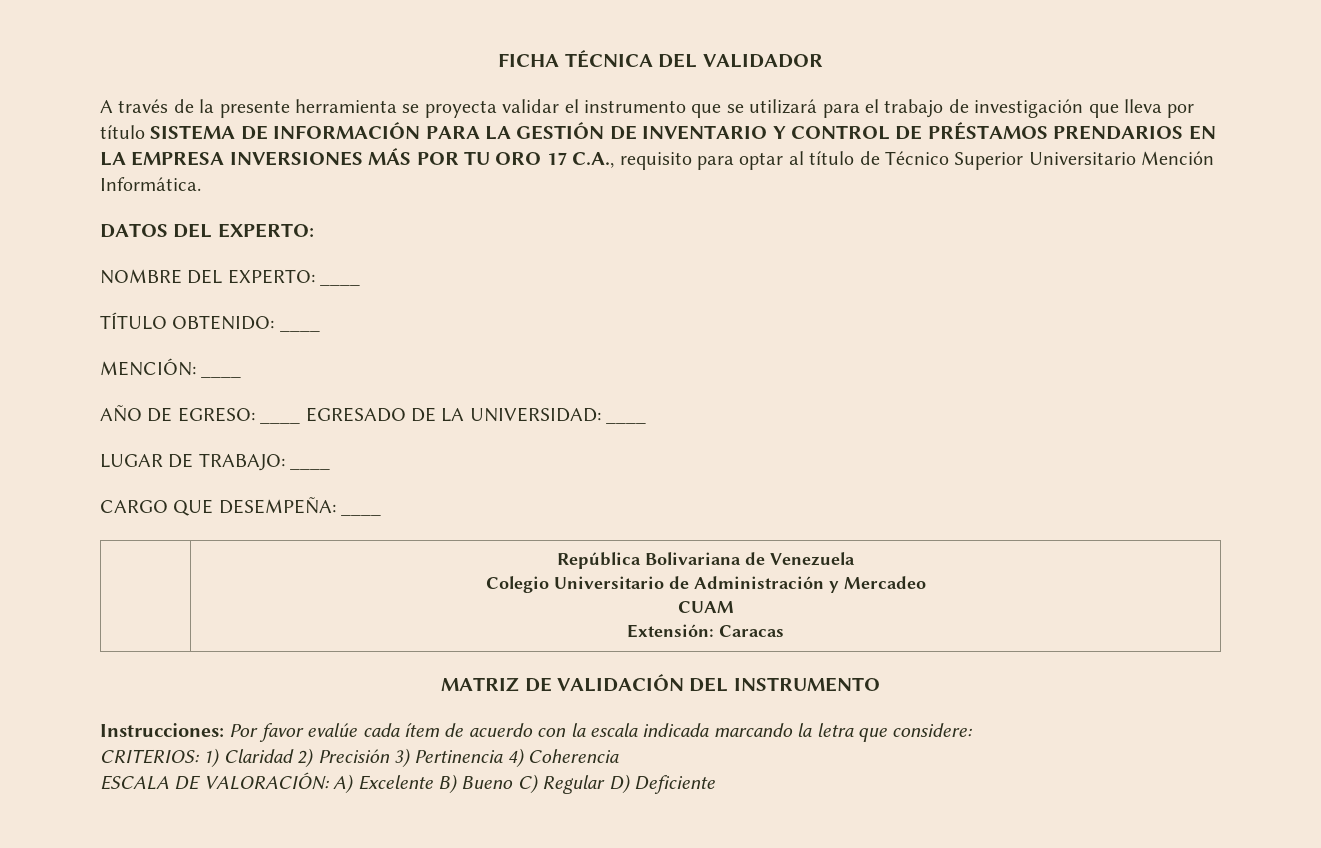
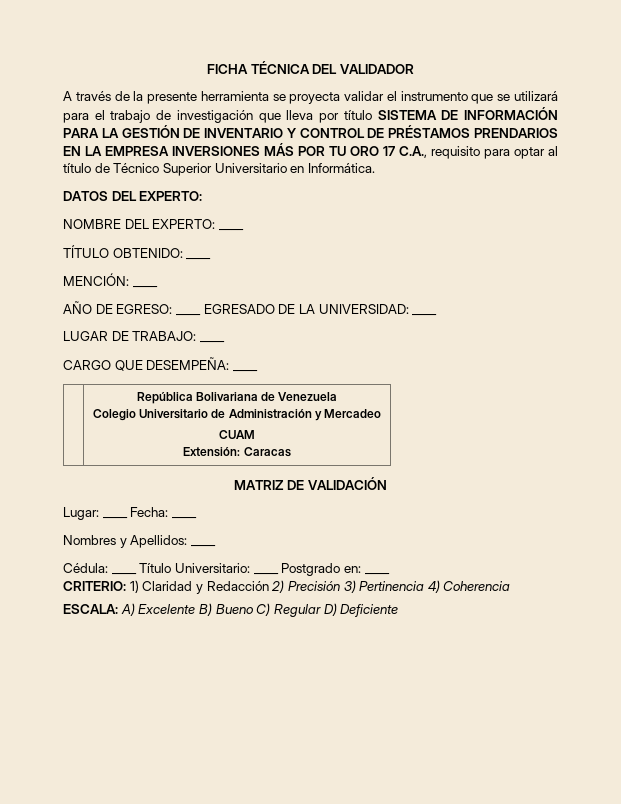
- A través de la presente herramienta se proyecta validar el instrumento que se utilizará para el trabajo de investigación que lleva por título SISTEMA DE INFORMACIÓN PARA LA GESTIÓN DE INVENTARIO Y CONTROL DE PRÉSTAMOS PRENDARIOS EN LA EMPRESA INVERSIONES MÁS POR TU ORO 17 C.A., requisito para optar al título de Técnico Superior Universitario Mención Informática.
+ A través de la presente herramienta se proyecta validar el instrumento que se utilizará para el trabajo de investigación que lleva por título SISTEMA DE INFORMACIÓN PARA LA GESTIÓN DE INVENTARIO Y CONTROL DE PRÉSTAMOS PRENDARIOS EN LA EMPRESA INVERSIONES MÁS POR TU ORO 17 C.A., requisito para optar al título de Técnico Superior Universitario en Informática.
- MATRIZ DE VALIDACIÓN DEL INSTRUMENTO
- Instrucciones: Por favor evalúe cada ítem de acuerdo con la escala indicada marcando la letra que considere:
- CRITERIOS: 1) Claridad 2) Precisión 3) Pertinencia 4) Coherencia
+ MATRIZ DE VALIDACIÓN
+ Lugar: ____ Fecha: ____
+ Nombres y Apellidos: ____
+ Cédula: ____ Título Universitario: ____ Postgrado en: ____
+ CRITERIO: 1) Claridad y Redacción 2) Precisión 3) Pertinencia 4) Coherencia
- ESCALA DE VALORACIÓN: A) Excelente B) Bueno C) Regular D) Deficiente
+ ESCALA: A) Excelente B) Bueno C) Regular D) Deficiente

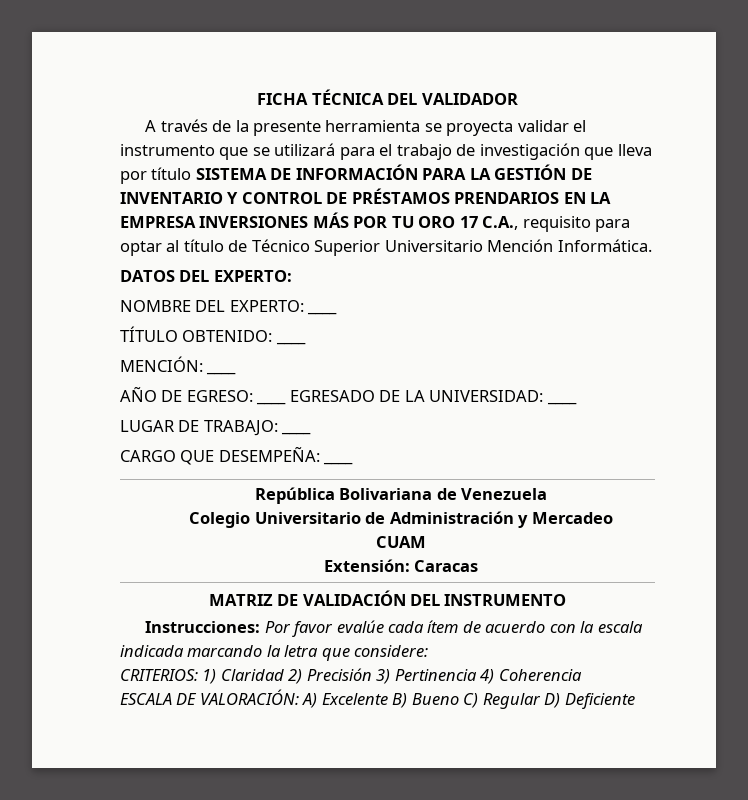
- A través de la presente herramienta se proyecta validar el instrumento que se utilizará para el trabajo de investigación que lleva por título SISTEMA DE INFORMACIÓN PARA LA GESTIÓN DE INVENTARIO Y CONTROL DE PRÉSTAMOS PRENDARIOS EN LA EMPRESA INVERSIONES MÁS POR TU ORO 17 C.A., requisito para optar al título de Técnico Superior Universitario en Informática.
+ A través de la presente herramienta se proyecta validar el instrumento que se utilizará para el trabajo de investigación que lleva por título SISTEMA DE INFORMACIÓN PARA LA GESTIÓN DE INVENTARIO Y CONTROL DE PRÉSTAMOS PRENDARIOS EN LA EMPRESA INVERSIONES MÁS POR TU ORO 17 C.A., requisito para optar al título de Técnico Superior Universitario Mención Informática.
- MATRIZ DE VALIDACIÓN
- Lugar: ____ Fecha: ____
- Nombres y Apellidos: ____
- Cédula: ____ Título Universitario: ____ Postgrado en: ____
- CRITERIO: 1) Claridad y Redacción 2) Precisión 3) Pertinencia 4) Coherencia
+ MATRIZ DE VALIDACIÓN DEL INSTRUMENTO
+ Instrucciones: Por favor evalúe cada ítem de acuerdo con la escala indicada marcando la letra que considere:
+ CRITERIOS: 1) Claridad 2) Precisión 3) Pertinencia 4) Coherencia
- ESCALA: A) Excelente B) Bueno C) Regular D) Deficiente
+ ESCALA DE VALORACIÓN: A) Excelente B) Bueno C) Regular D) Deficiente

